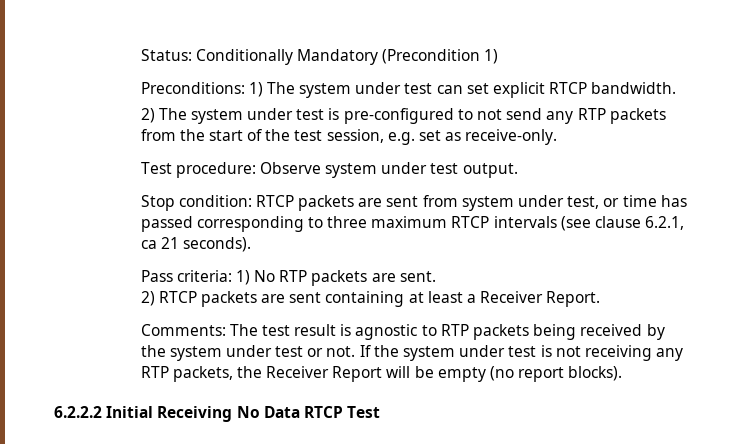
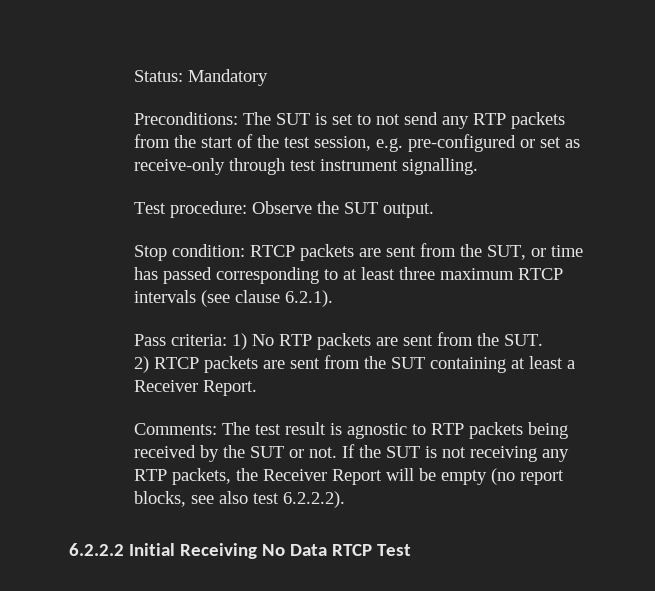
- Status: Conditionally Mandatory (Precondition 1)
+ Status: Mandatory
- Preconditions: 1) The system under test can set explicit RTCP bandwidth.
- 2) The system under test is pre-configured to not send any RTP packets from the start of the test session, e.g. set as receive-only.
+ Preconditions: The SUT is set to not send any RTP packets from the start of the test session, e.g. pre-configured or set as receive-only through test instrument signalling.
- Test procedure: Observe system under test output.
+ Test procedure: Observe the SUT output.
- Stop condition: RTCP packets are sent from system under test, or time has passed corresponding to three maximum RTCP intervals (see clause 6.2.1, ca 21 seconds).
+ Stop condition: RTCP packets are sent from the SUT, or time has passed corresponding to at least three maximum RTCP intervals (see clause 6.2.1).
- Pass criteria: 1) No RTP packets are sent.
+ Pass criteria: 1) No RTP packets are sent from the SUT.
- 2) RTCP packets are sent containing at least a Receiver Report.
+ 2) RTCP packets are sent from the SUT containing at least a Receiver Report.
- Comments: The test result is agnostic to RTP packets being received by the system under test or not.
+ Comments: The test result is agnostic to RTP packets being received by the SUT or not.
- If the system under test is not receiving any RTP packets, the Receiver Report will be empty (no report blocks).
+ If the SUT is not receiving any RTP packets, the Receiver Report will be empty (no report blocks, see also test 6.2.2.2).

